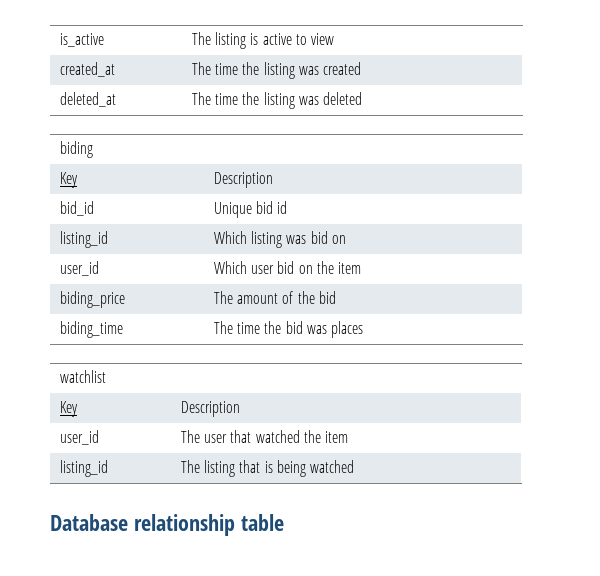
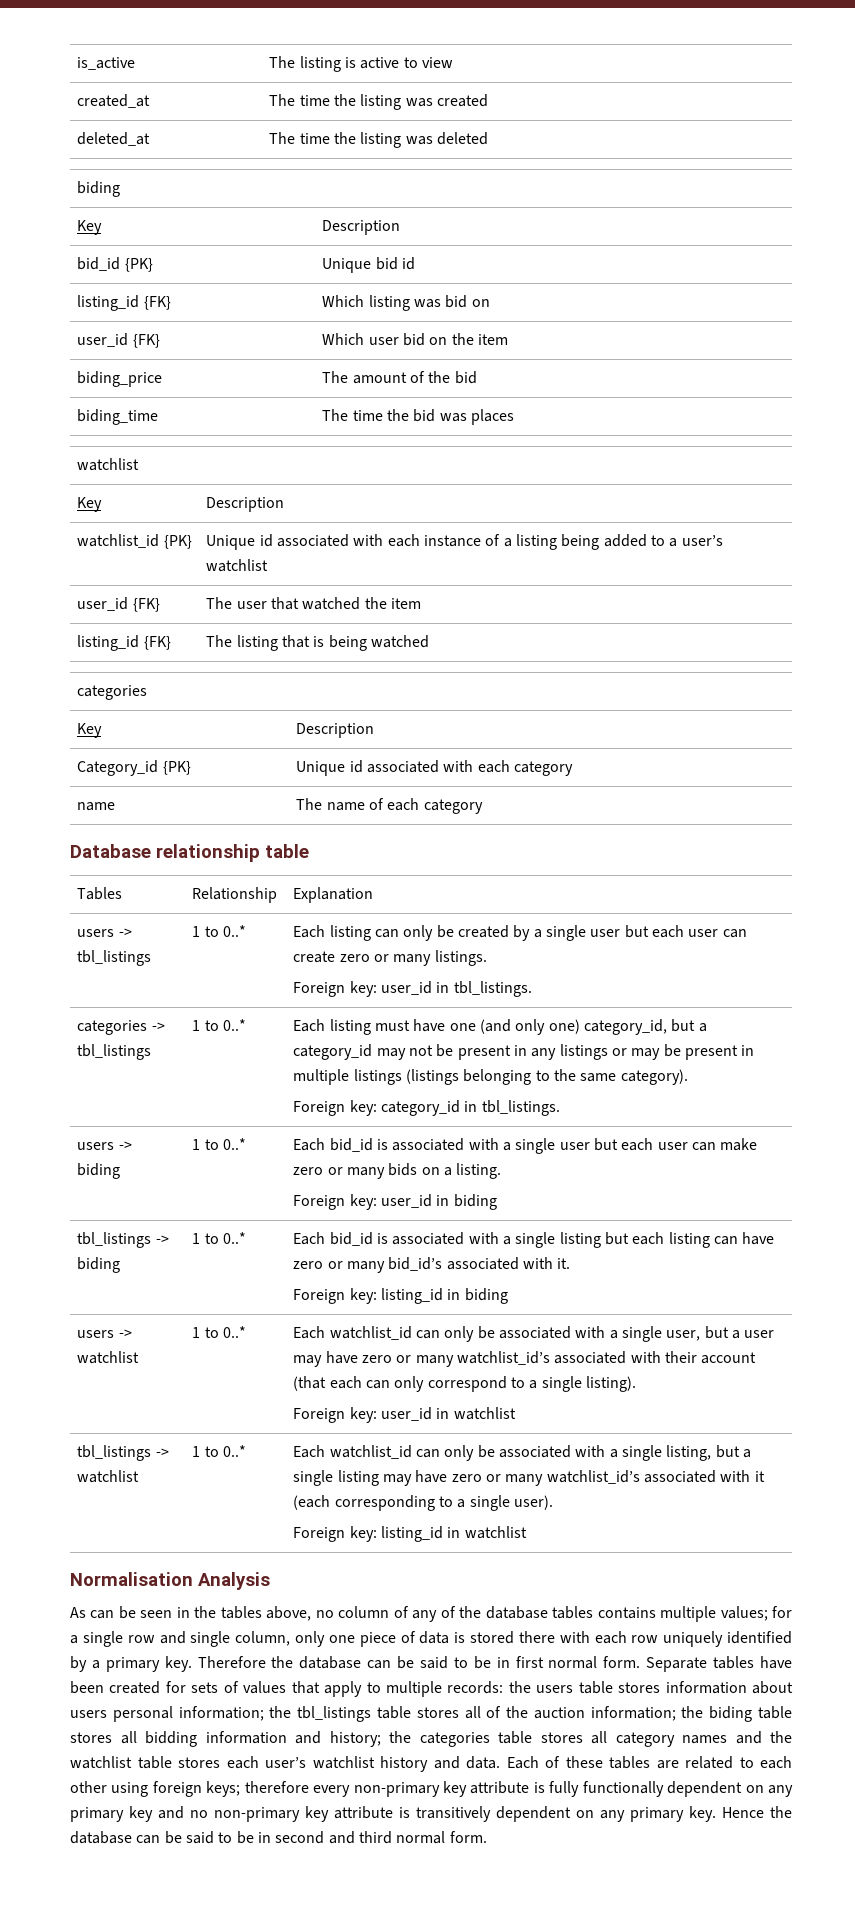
- bid_id | Unique bid id
+ bid_id {PK} | Unique bid id
- listing_id | Which listing was bid on
+ listing_id {FK} | Which listing was bid on
- user_id | Which user bid on the item
+ user_id {FK} | Which user bid on the item
- user_id | The user that watched the item
+ watchlist_id {PK} | Unique id associated with each instance of a listing being added to a user’s watchlist
+ user_id {FK} | The user that watched the item
- listing_id | The listing that is being watched
+ listing_id {FK} | The listing that is being watched
+ categories
+ Key | Description
+ Category_id {PK} | Unique id associated with each category
+ name | The name of each category
  Database relationship table
+ Tables | Relationship | Explanation
+ users -> tbl_listings | 1 to 0..* | Each listing can only be created by a single user but each user can create zero or many listings.
+ Foreign key: user_id in tbl_listings.
+ categories -> tbl_listings | 1 to 0..* | Each listing must have one (and only one) category_id, but a category_id may not be present in any listings or may be present in multiple listings (listings belonging to the same category).
+ Foreign key: category_id in tbl_listings.
+ users -> biding | 1 to 0..* | Each bid_id is associated with a single user but each user can make zero or many bids on a listing.
+ Foreign key: user_id in biding
+ tbl_listings -> biding | 1 to 0..* | Each bid_id is associated with a single listing but each listing can have zero or many bid_id’s associated with it.
+ Foreign key: listing_id in biding
+ users -> watchlist | 1 to 0..* | Each watchlist_id can only be associated with a single user, but a user may have zero or many watchlist_id’s associated with their account (that each can only correspond to a single listing).
+ Foreign key: user_id in watchlist
+ tbl_listings -> watchlist | 1 to 0..* | Each watchlist_id can only be associated with a single listing, but a single listing may have zero or many watchlist_id’s associated with it (each corresponding to a single user).
+ Foreign key: listing_id in watchlist
+ Normalisation Analysis
+ As can be seen in the tables above, no column of any of the database tables contains multiple values; for a single row and single column, only one piece of data is stored there with each row uniquely identified by a primary key. Therefore the database can be said to be in first normal form. Separate tables have been created for sets of values that apply to multiple records: the users table stores information about users personal information; the tbl_listings table stores all of the auction information; the biding table stores all bidding information and history; the categories table stores all category names and the watchlist table stores each user’s watchlist history and data. Each of these tables are related to each other using foreign keys; therefore every non-primary key attribute is fully functionally dependent on any primary key and no non-primary key attribute is transitively dependent on any primary key. Hence the database can be said to be in second and third normal form.

